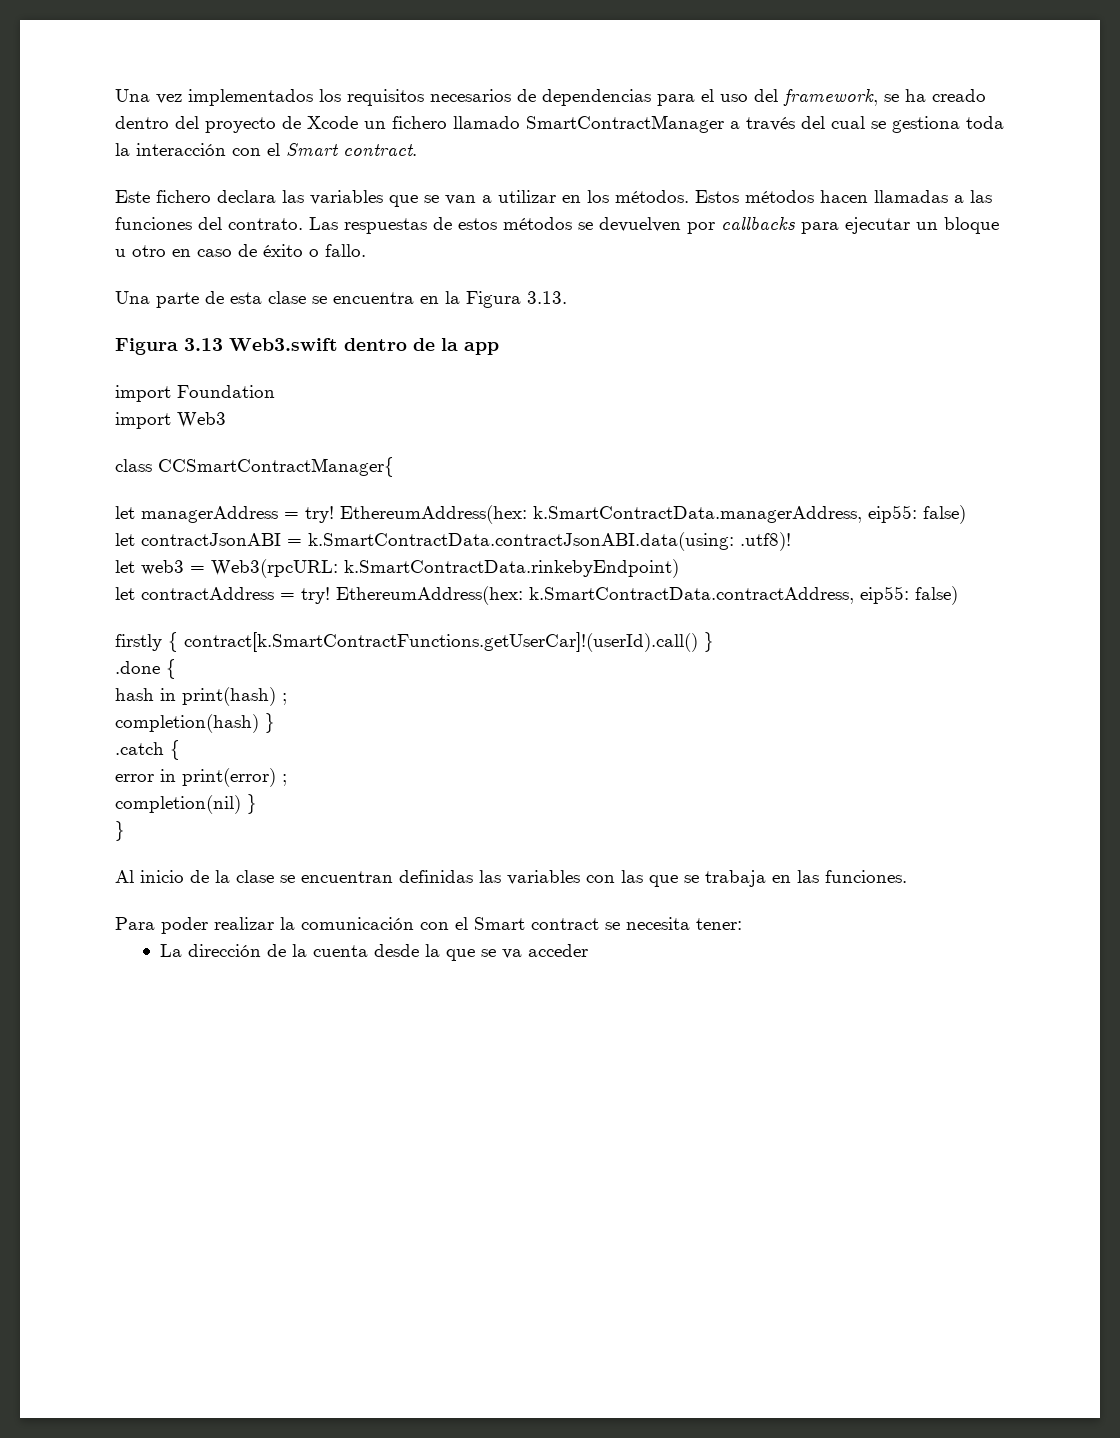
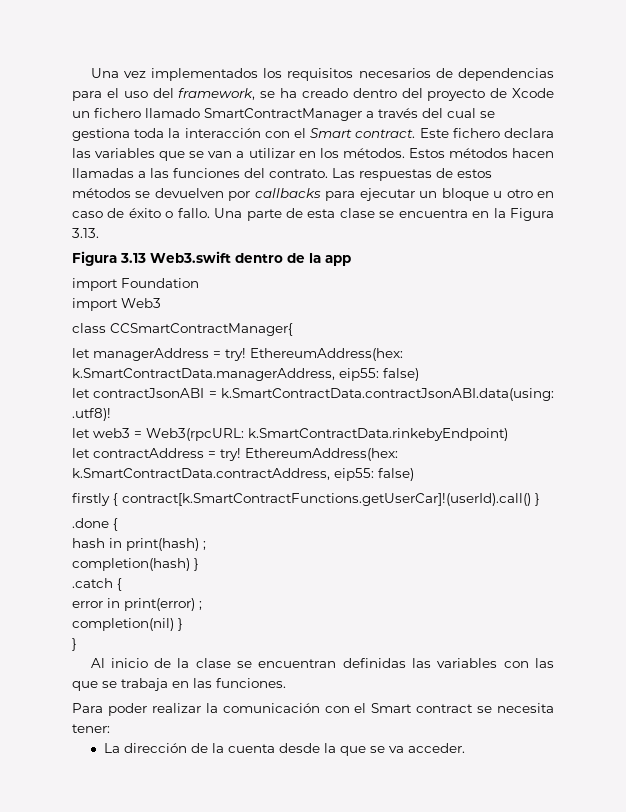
- Una vez implementados los requisitos necesarios de dependencias para el uso del framework, se ha creado dentro del proyecto de Xcode un fichero llamado SmartContractManager a través del cual se gestiona toda la interacción con el Smart contract.
- Este fichero declara las variables que se van a utilizar en los métodos.
+ Una vez implementados los requisitos necesarios de dependencias para el uso del framework, se ha creado dentro del proyecto de Xcode un fichero llamado SmartContractManager a través del cual se gestiona toda la interacción con el Smart contract. Este fichero declara las variables que se van a utilizar en los métodos.
- Las respuestas de estos métodos se devuelven por callbacks para ejecutar un bloque u otro en caso de éxito o fallo.
- Una parte de esta clase se encuentra en la Figura 3.13.
+ Las respuestas de estos métodos se devuelven por callbacks para ejecutar un bloque u otro en caso de éxito o fallo. Una parte de esta clase se encuentra en la Figura 3.13.
- La dirección de la cuenta desde la que se va acceder
+ La dirección de la cuenta desde la que se va acceder.

